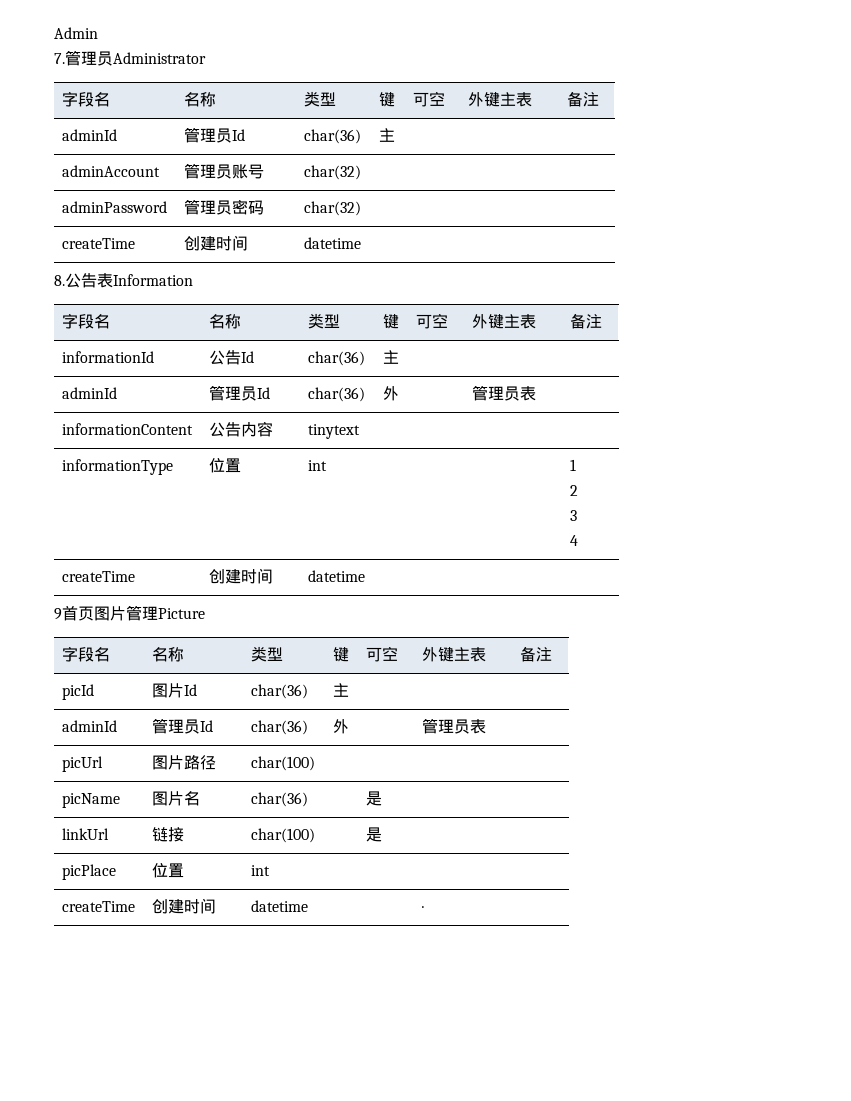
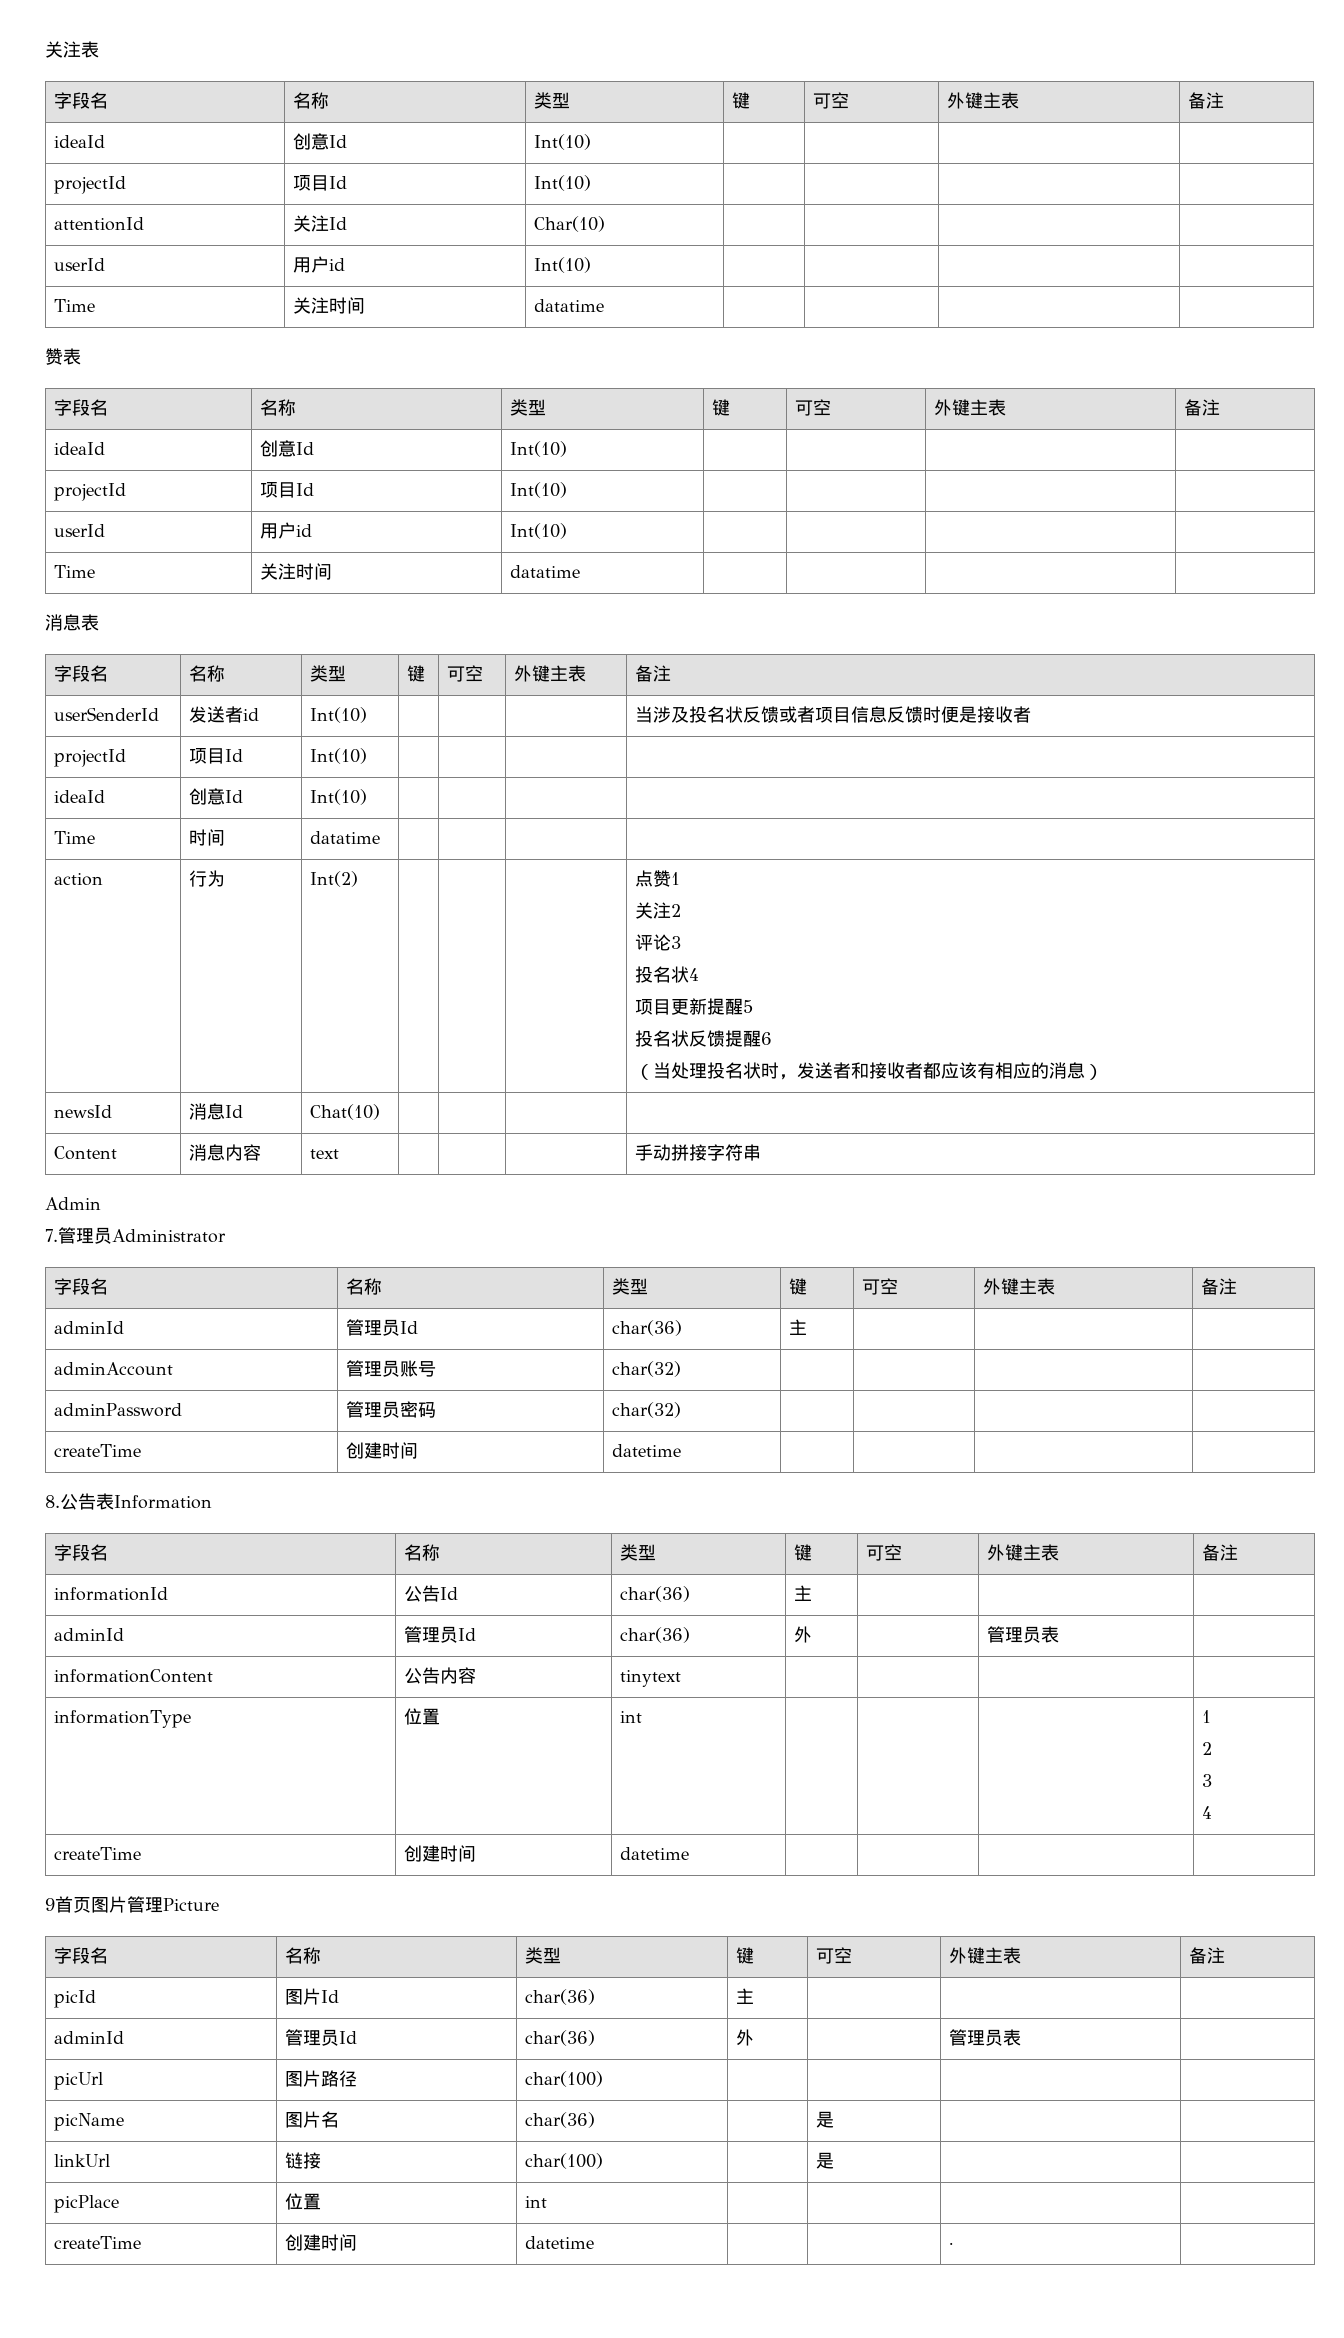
+ 关注表
+ 字段名 | 名称 | 类型 | 键 | 可空 | 外键主表 | 备注
+ ideaId | 创意Id | Int(10) | | | |
+ projectId | 项目Id | Int(10) | | | |
+ attentionId | 关注Id | Char(10) | | | |
+ userId | 用户id | Int(10) | | | |
+ Time | 关注时间 | datatime | | | |
+ 赞表
+ 字段名 | 名称 | 类型 | 键 | 可空 | 外键主表 | 备注
+ ideaId | 创意Id | Int(10) | | | |
+ projectId | 项目Id | Int(10) | | | |
+ userId | 用户id | Int(10) | | | |
+ Time | 关注时间 | datatime | | | |
+ 消息表
+ 字段名 | 名称 | 类型 | 键 | 可空 | 外键主表 | 备注
+ userSenderId | 发送者id | Int(10) | | | | 当涉及投名状反馈或者项目信息反馈时便是接收者
+ projectId | 项目Id | Int(10) | | | |
+ ideaId | 创意Id | Int(10) | | | |
+ Time | 时间 | datatime | | | |
+ action | 行为 | Int(2) | | | | 点赞1
+ 关注2
+ 评论3
+ 投名状4
+ 项目更新提醒5
+ 投名状反馈提醒6
+ （当处理投名状时，发送者和接收者都应该有相应的消息）
+ newsId | 消息Id | Chat(10) | | | |
+ Content | 消息内容 | text | | | | 手动拼接字符串

